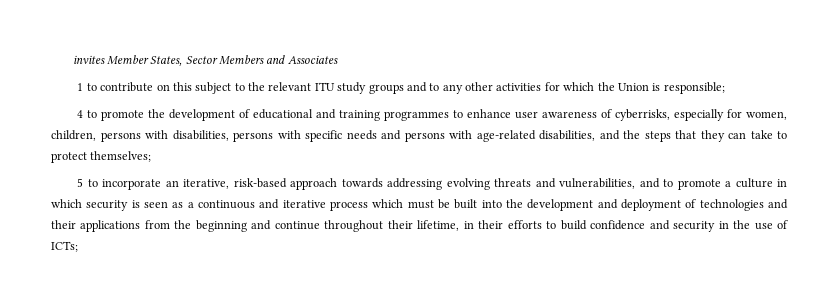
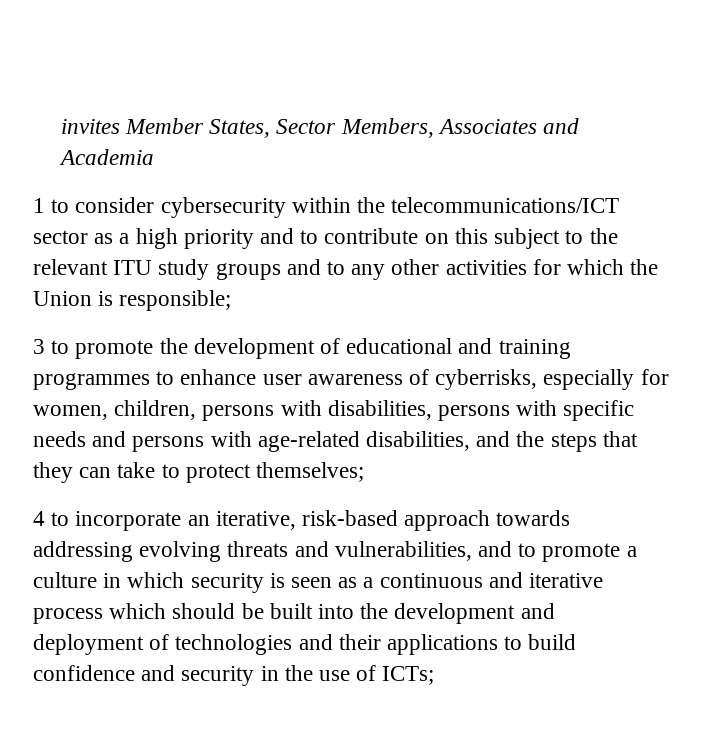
- invites Member States, Sector Members and Associates
- 1 to contribute on this subject to the relevant ITU study groups and to any other activities for which the Union is responsible;
+ invites Member States, Sector Members, Associates and Academia
+ 1 to consider cybersecurity within the telecommunications/ICT sector as a high priority and to contribute on this subject to the relevant ITU study groups and to any other activities for which the Union is responsible;
- 4 to promote the development of educational and training programmes to enhance user awareness of cyberrisks, especially for women, children, persons with disabilities, persons with specific needs and persons with age-related disabilities, and the steps that they can take to protect themselves;
+ 3 to promote the development of educational and training programmes to enhance user awareness of cyberrisks, especially for women, children, persons with disabilities, persons with specific needs and persons with age-related disabilities, and the steps that they can take to protect themselves;
- 5 to incorporate an iterative, risk-based approach towards addressing evolving threats and vulnerabilities, and to promote a culture in which security is seen as a continuous and iterative process which must be built into the development and deployment of technologies and their applications from the beginning and continue throughout their lifetime, in their efforts to build confidence and security in the use of ICTs;
+ 4 to incorporate an iterative, risk-based approach towards addressing evolving threats and vulnerabilities, and to promote a culture in which security is seen as a continuous and iterative process which should be built into the development and deployment of technologies and their applications to build confidence and security in the use of ICTs;

